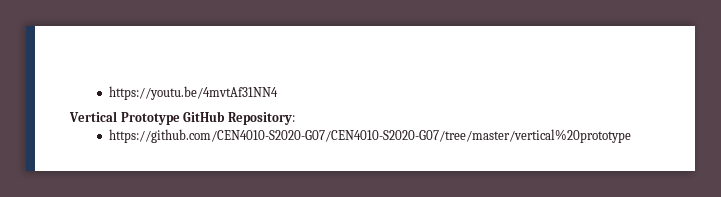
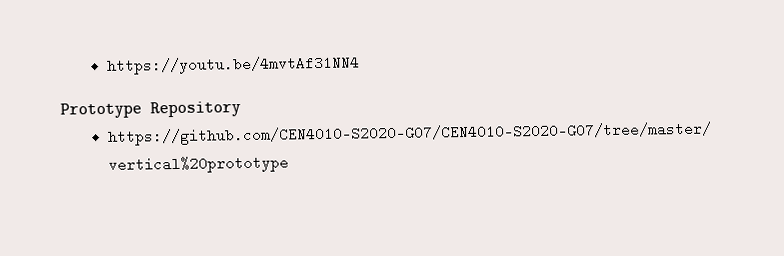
- Vertical Prototype GitHub Repository:
+ Prototype Repository

